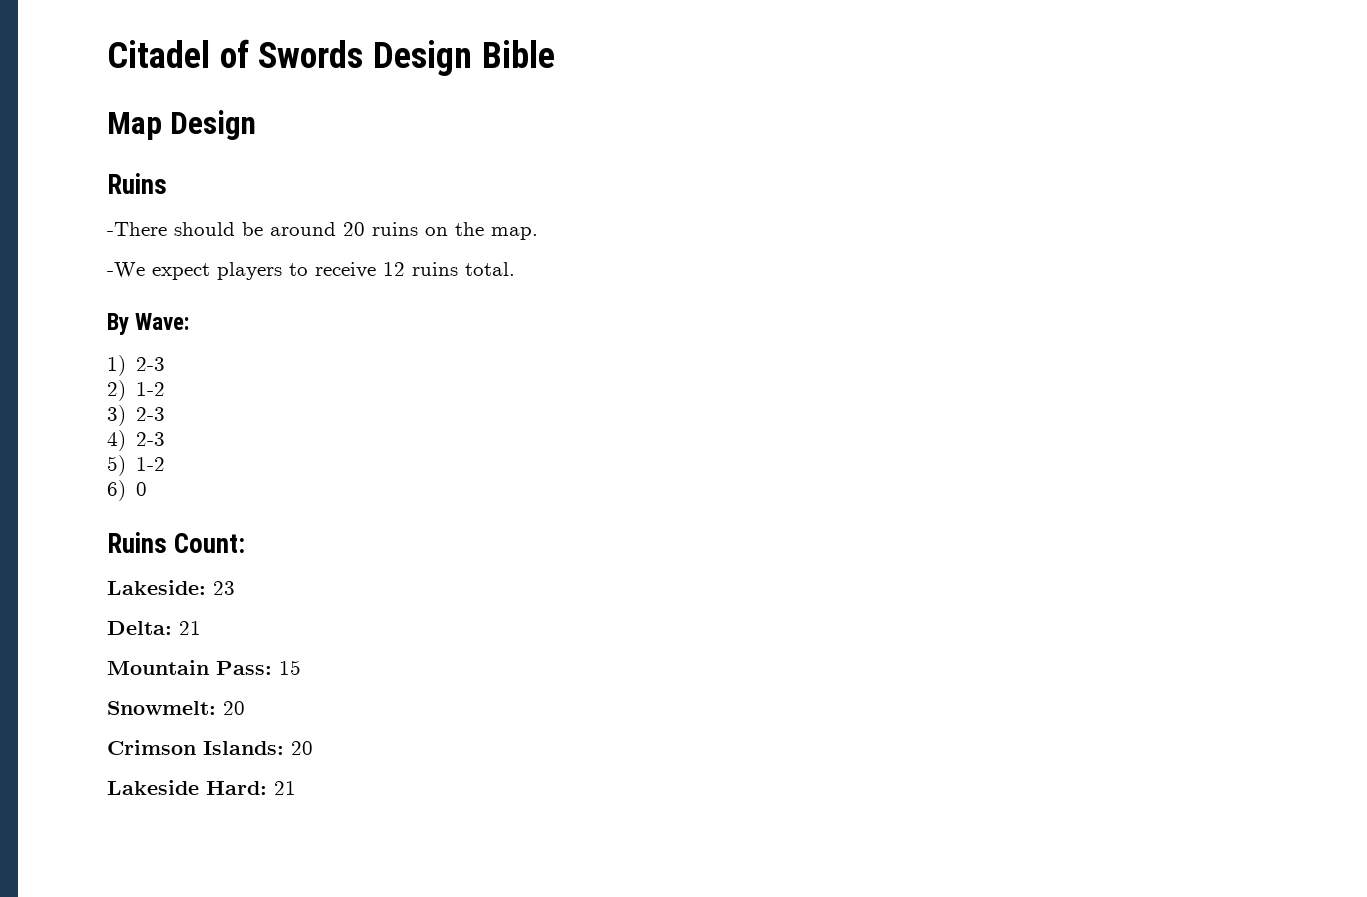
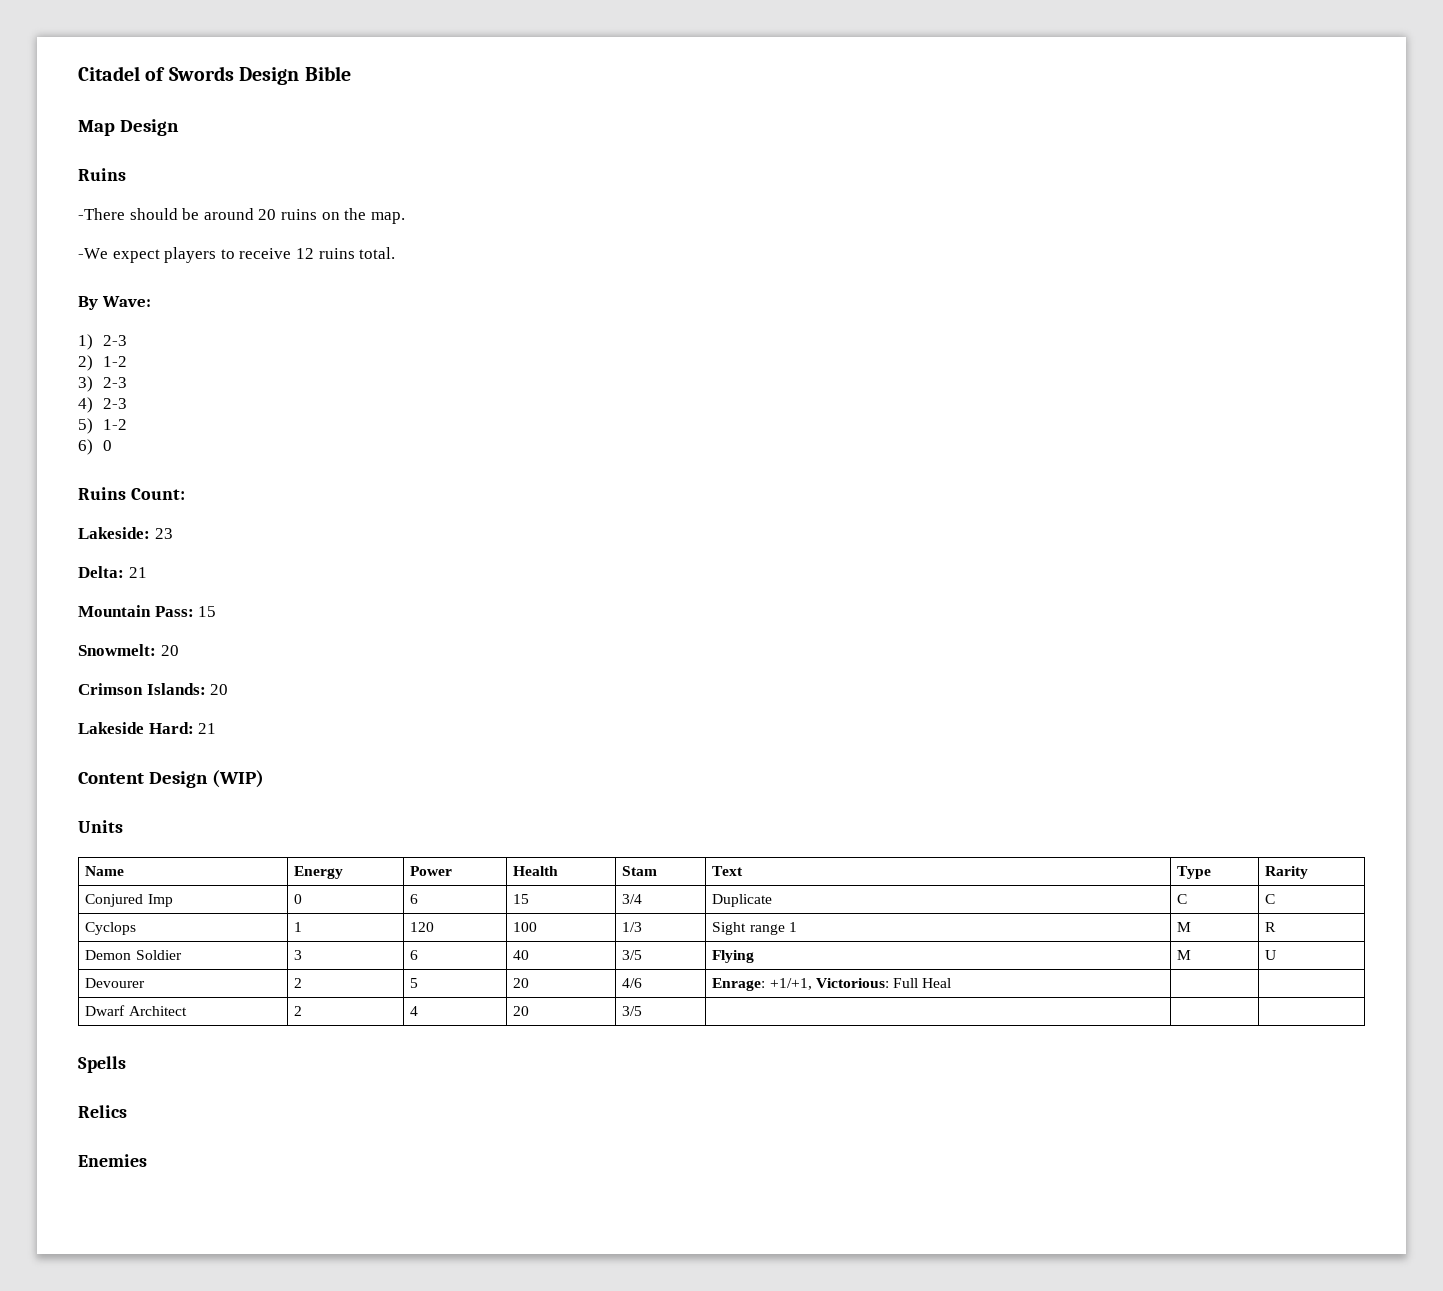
+ Content Design (WIP)
+ Units
+ Name | Energy | Power | Health | Stam | Text | Type | Rarity
+ Conjured Imp | 0 | 6 | 15 | 3/4 | Duplicate | C | C
+ Cyclops | 1 | 120 | 100 | 1/3 | Sight range 1 | M | R
+ Demon Soldier | 3 | 6 | 40 | 3/5 | Flying | M | U
+ Devourer | 2 | 5 | 20 | 4/6 | Enrage: +1/+1, Victorious: Full Heal | |
+ Dwarf Architect | 2 | 4 | 20 | 3/5 | | |
+ Spells
+ Relics
+ Enemies

